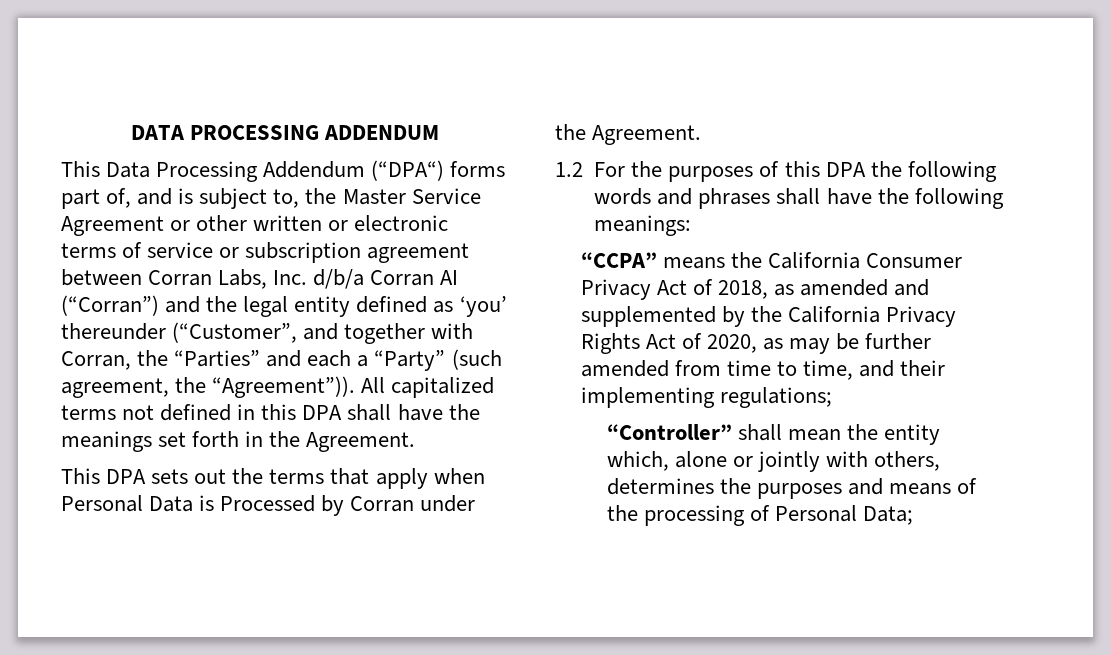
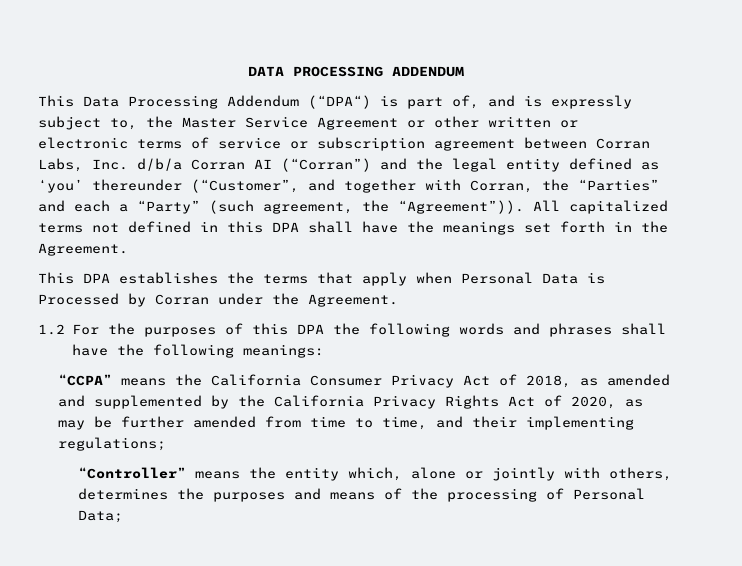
- This Data Processing Addendum (“DPA“) forms part of, and is subject to, the Master Service Agreement or other written or electronic terms of service or subscription agreement between Corran Labs, Inc. d/b/a Corran AI (“Corran”) and the legal entity defined as ‘you’ thereunder (“Customer”, and together with Corran, the “Parties” and each a “Party” (such agreement, the “Agreement”)).
+ This Data Processing Addendum (“DPA“) is part of, and is expressly subject to, the Master Service Agreement or other written or electronic terms of service or subscription agreement between Corran Labs, Inc. d/b/a Corran AI (“Corran”) and the legal entity defined as ‘you’ thereunder (“Customer”, and together with Corran, the “Parties” and each a “Party” (such agreement, the “Agreement”)).
- This DPA sets out the terms that apply when Personal Data is Processed by Corran under the Agreement.
+ This DPA establishes the terms that apply when Personal Data is Processed by Corran under the Agreement.
- “Controller” shall mean the entity which, alone or jointly with others, determines the purposes and means of the processing of Personal Data;
+ “Controller” means the entity which, alone or jointly with others, determines the purposes and means of the processing of Personal Data;

